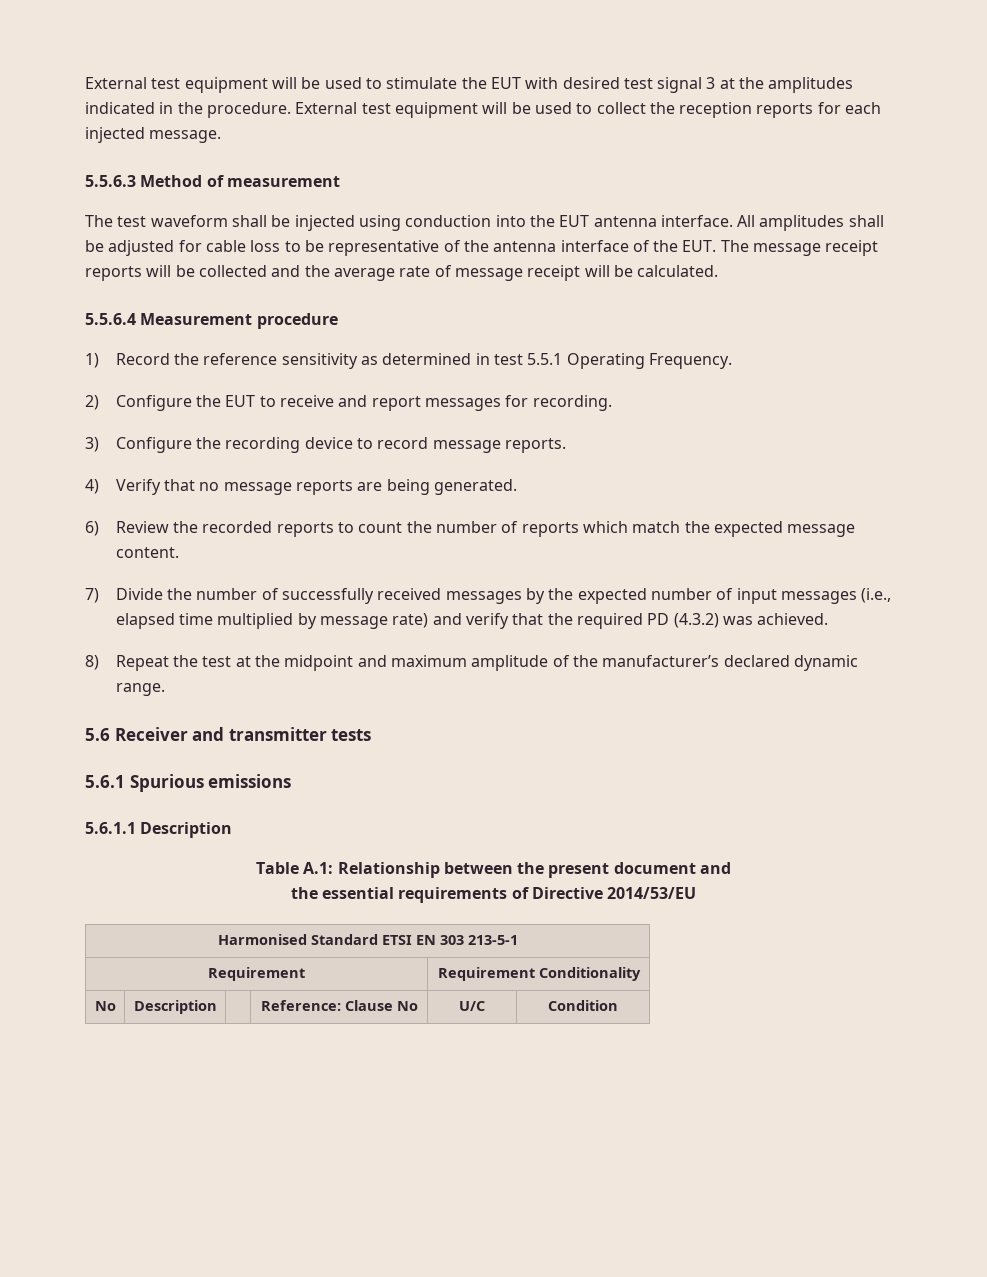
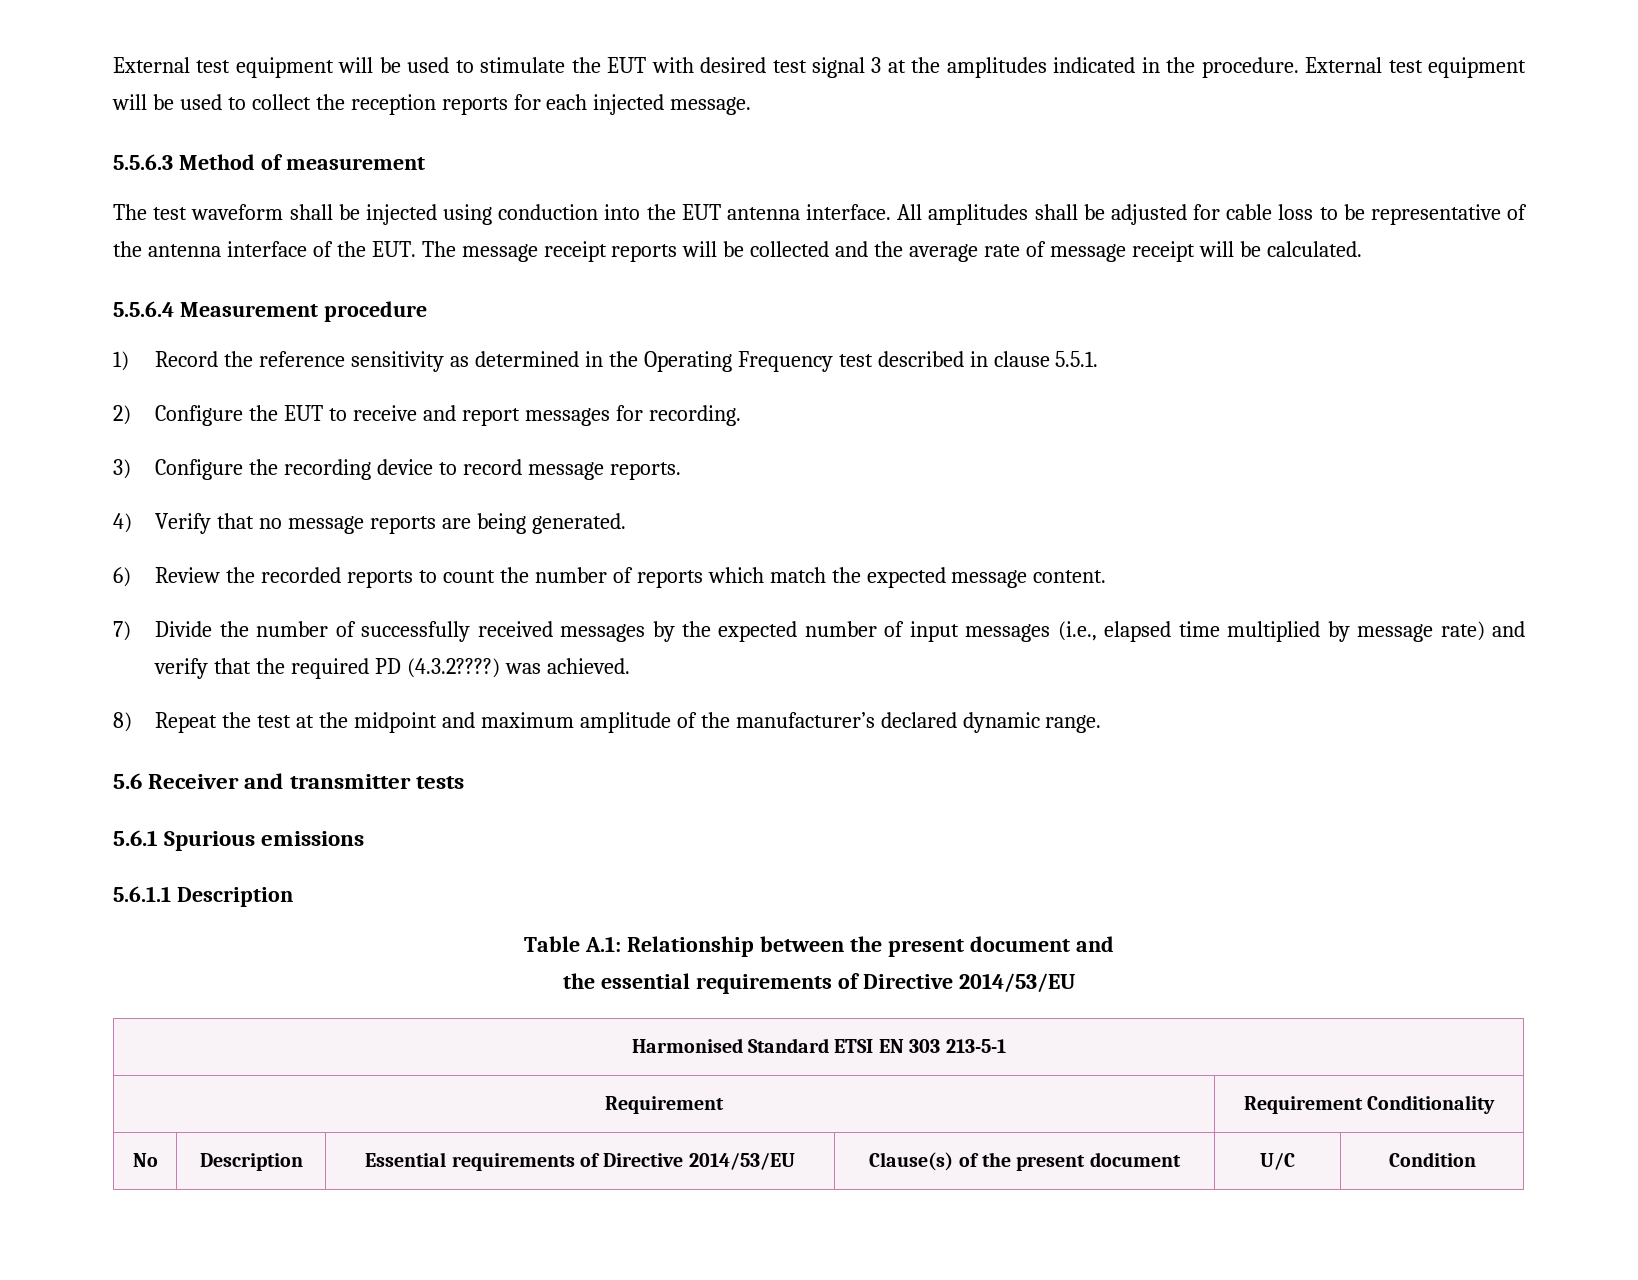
- 1) Record the reference sensitivity as determined in test 5.5.1 Operating Frequency.
+ 1) Record the reference sensitivity as determined in the Operating Frequency test described in clause 5.5.1.
- 7) Divide the number of successfully received messages by the expected number of input messages (i.e., elapsed time multiplied by message rate) and verify that the required PD (4.3.2) was achieved.
+ 7) Divide the number of successfully received messages by the expected number of input messages (i.e., elapsed time multiplied by message rate) and verify that the required PD (4.3.2????) was achieved.
- No | Description | | Reference: Clause No | U/C | Condition
+ No | Description | Essential requirements of Directive 2014/53/EU | Clause(s) of the present document | U/C | Condition

